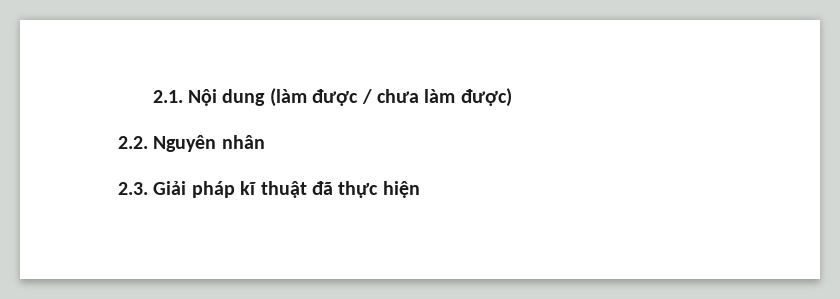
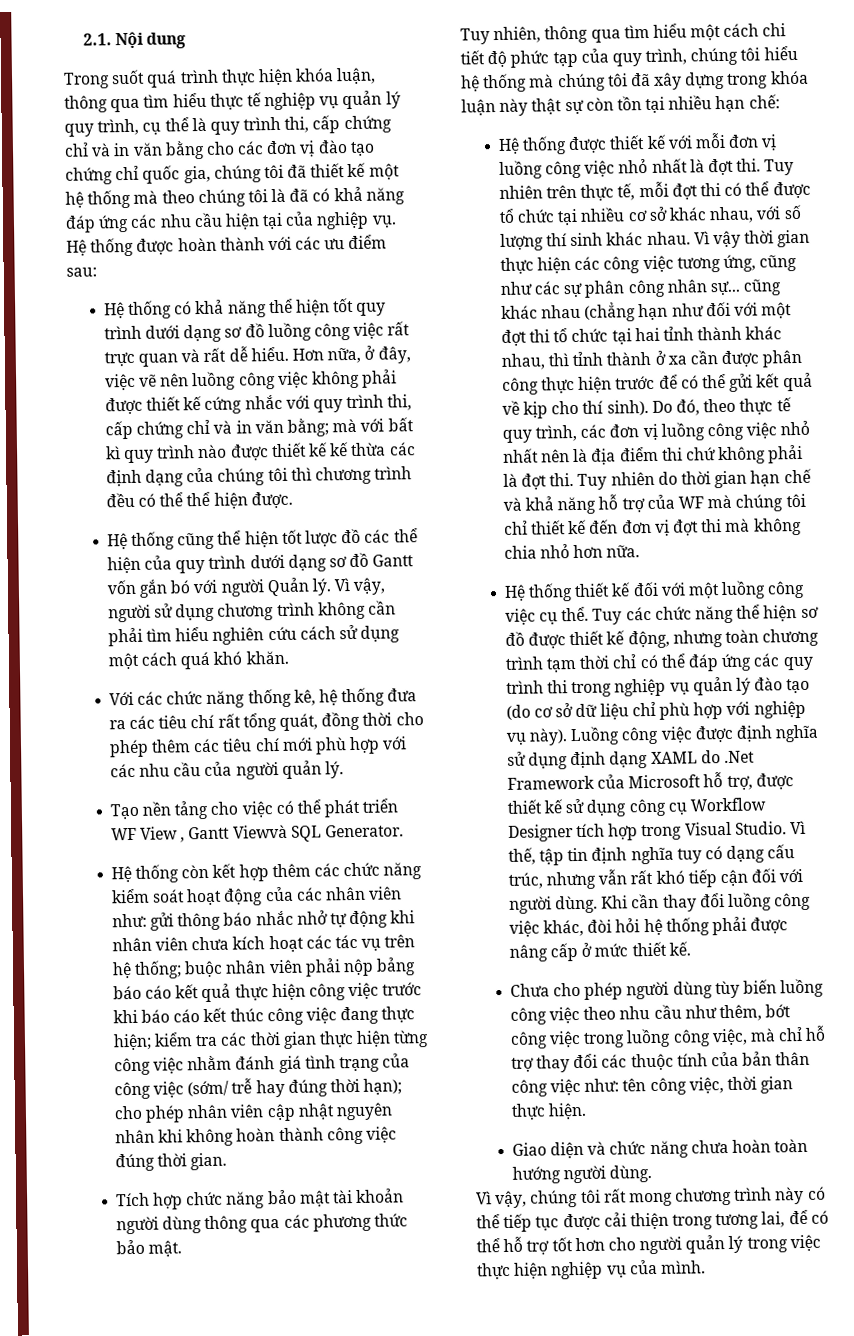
- 2.1. Nội dung (làm được / chưa làm được)
- 2.2. Nguyên nhân
- 2.3. Giải pháp kĩ thuật đã thực hiện
+ 2.1. Nội dung
+ Trong suốt quá trình thực hiện khóa luận, thông qua tìm hiểu thực tế nghiệp vụ quản lý quy trình, cụ thể là quy trình thi, cấp chứng chỉ và in văn bằng cho các đơn vị đào tạo chứng chỉ quốc gia, chúng tôi đã thiết kế một hệ thống mà theo chúng tôi là đã có khả năng đáp ứng các nhu cầu hiện tại của nghiệp vụ. Hệ thống được hoàn thành với các ưu điểm sau:
+ Hệ thống có khả năng thể hiện tốt quy trình dưới dạng sơ đồ luồng công việc rất trực quan và rất dễ hiểu. Hơn nữa, ở đây, việc vẽ nên luồng công việc không phải được thiết kế cứng nhắc với quy trình thi, cấp chứng chỉ và in văn bằng; mà với bất kì quy trình nào được thiết kế kế thừa các định dạng của chúng tôi thì chương trình đều có thể thể hiện được.
+ Hệ thống cũng thể hiện tốt lược đồ các thể hiện của quy trình dưới dạng sơ đồ Gantt vốn gắn bó với người Quản lý. Vì vậy, người sử dụng chương trình không cần phải tìm hiểu nghiên cứu cách sử dụng một cách quá khó khăn.
+ Với các chức năng thống kê, hệ thống đưa ra các tiêu chí rất tổng quát, đồng thời cho phép thêm các tiêu chí mới phù hợp với các nhu cầu của người quản lý.
+ Tạo nền tảng cho việc có thể phát triển WF View , Gantt Viewvà SQL Generator.
+ Hệ thống còn kết hợp thêm các chức năng kiểm soát hoạt động của các nhân viên như: gửi thông báo nhắc nhở tự động khi nhân viên chưa kích hoạt các tác vụ trên hệ thống; buộc nhân viên phải nộp bảng báo cáo kết quả thực hiện công việc trước khi báo cáo kết thúc công việc đang thực hiện; kiểm tra các thời gian thực hiện từng công việc nhằm đánh giá tình trạng của công việc (sớm/ trễ hay đúng thời hạn); cho phép nhân viên cập nhật nguyên nhân khi không hoàn thành công việc đúng thời gian.
+ Tích hợp chức năng bảo mật tài khoản người dùng thông qua các phương thức bảo mật.
+ Tuy nhiên, thông qua tìm hiểu một cách chi tiết độ phức tạp của quy trình, chúng tôi hiểu hệ thống mà chúng tôi đã xây dựng trong khóa luận này thật sự còn tồn tại nhiều hạn chế:
+ Hệ thống được thiết kế với mỗi đơn vị luồng công việc nhỏ nhất là đợt thi. Tuy nhiên trên thực tế, mỗi đợt thi có thể được tổ chức tại nhiều cơ sở khác nhau, với số lượng thí sinh khác nhau. Vì vậy thời gian thực hiện các công việc tương ứng, cũng như các sự phân công nhân sự... cũng khác nhau (chẳng hạn như đối với một đợt thi tổ chức tại hai tỉnh thành khác nhau, thì tỉnh thành ở xa cần được phân công thực hiện trước để có thể gửi kết quả về kịp cho thí sinh). Do đó, theo thực tế quy trình, các đơn vị luồng công việc nhỏ nhất nên là địa điểm thi chứ không phải là đợt thi. Tuy nhiên do thời gian hạn chế và khả năng hỗ trợ của WF mà chúng tôi chỉ thiết kế đến đơn vị đợt thi mà không chia nhỏ hơn nữa.
+ Hệ thống thiết kế đối với một luồng công việc cụ thể. Tuy các chức năng thể hiện sơ đồ được thiết kế động, nhưng toàn chương trình tạm thời chỉ có thể đáp ứng các quy trình thi trong nghiệp vụ quản lý đào tạo (do cơ sở dữ liệu chỉ phù hợp với nghiệp vụ này). Luồng công việc được định nghĩa sử dụng định dạng XAML do .Net Framework của Microsoft hỗ trợ, được thiết kế sử dụng công cụ Workflow Designer tích hợp trong Visual Studio. Vì thế, tập tin định nghĩa tuy có dạng cấu trúc, nhưng vẫn rất khó tiếp cận đối với người dùng. Khi cần thay đổi luồng công việc khác, đòi hỏi hệ thống phải được nâng cấp ở mức thiết kế.
+ Chưa cho phép người dùng tùy biến luồng công việc theo nhu cầu như thêm, bớt công việc trong luồng công việc, mà chỉ hỗ trợ thay đổi các thuộc tính của bản thân công việc như: tên công việc, thời gian thực hiện.
+ Giao diện và chức năng chưa hoàn toàn hướng người dùng.
+ Vì vậy, chúng tôi rất mong chương trình này có thể tiếp tục được cải thiện trong tương lai, để có thể hỗ trợ tốt hơn cho người quản lý trong việc thực hiện nghiệp vụ của mình.

